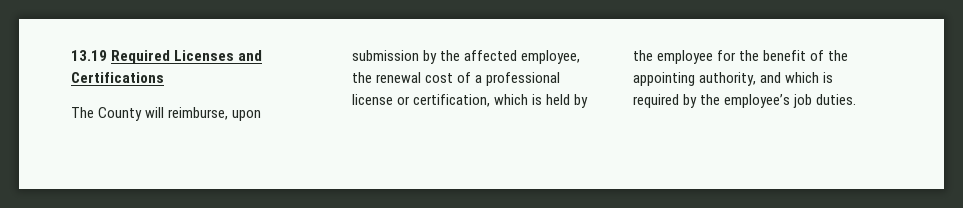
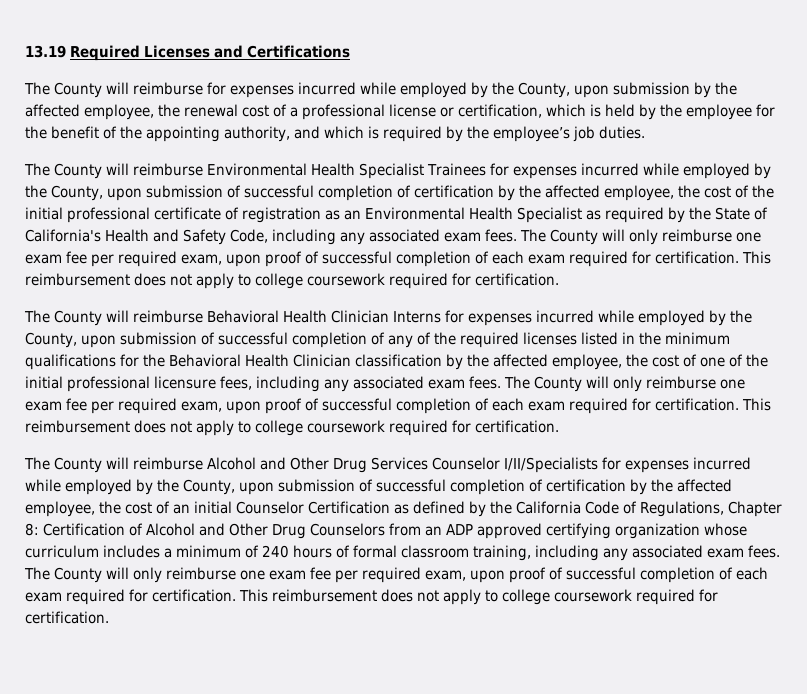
- The County will reimburse, upon submission by the affected employee, the renewal cost of a professional license or certification, which is held by the employee for the benefit of the appointing authority, and which is required by the employee’s job duties.
+ The County will reimburse for expenses incurred while employed by the County, upon submission by the affected employee, the renewal cost of a professional license or certification, which is held by the employee for the benefit of the appointing authority, and which is required by the employee’s job duties.
+ The County will reimburse Environmental Health Specialist Trainees for expenses incurred while employed by the County, upon submission of successful completion of certification by the affected employee, the cost of the initial professional certificate of registration as an Environmental Health Specialist as required by the State of California's Health and Safety Code, including any associated exam fees. The County will only reimburse one exam fee per required exam, upon proof of successful completion of each exam required for certification. This reimbursement does not apply to college coursework required for certification.
+ The County will reimburse Behavioral Health Clinician Interns for expenses incurred while employed by the County, upon submission of successful completion of any of the required licenses listed in the minimum qualifications for the Behavioral Health Clinician classification by the affected employee, the cost of one of the initial professional licensure fees, including any associated exam fees. The County will only reimburse one exam fee per required exam, upon proof of successful completion of each exam required for certification. This reimbursement does not apply to college coursework required for certification.
+ The County will reimburse Alcohol and Other Drug Services Counselor I/II/Specialists for expenses incurred while employed by the County, upon submission of successful completion of certification by the affected employee, the cost of an initial Counselor Certification as defined by the California Code of Regulations, Chapter 8: Certification of Alcohol and Other Drug Counselors from an ADP approved certifying organization whose curriculum includes a minimum of 240 hours of formal classroom training, including any associated exam fees. The County will only reimburse one exam fee per required exam, upon proof of successful completion of each exam required for certification. This reimbursement does not apply to college coursework required for certification.

